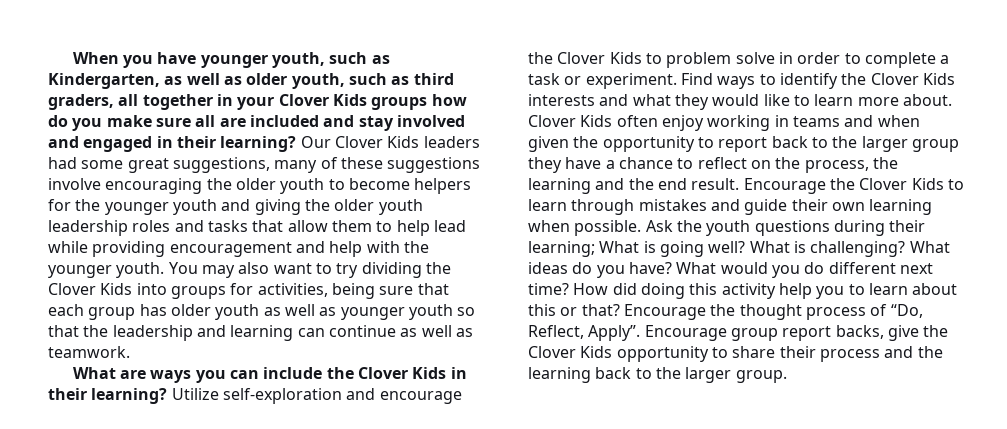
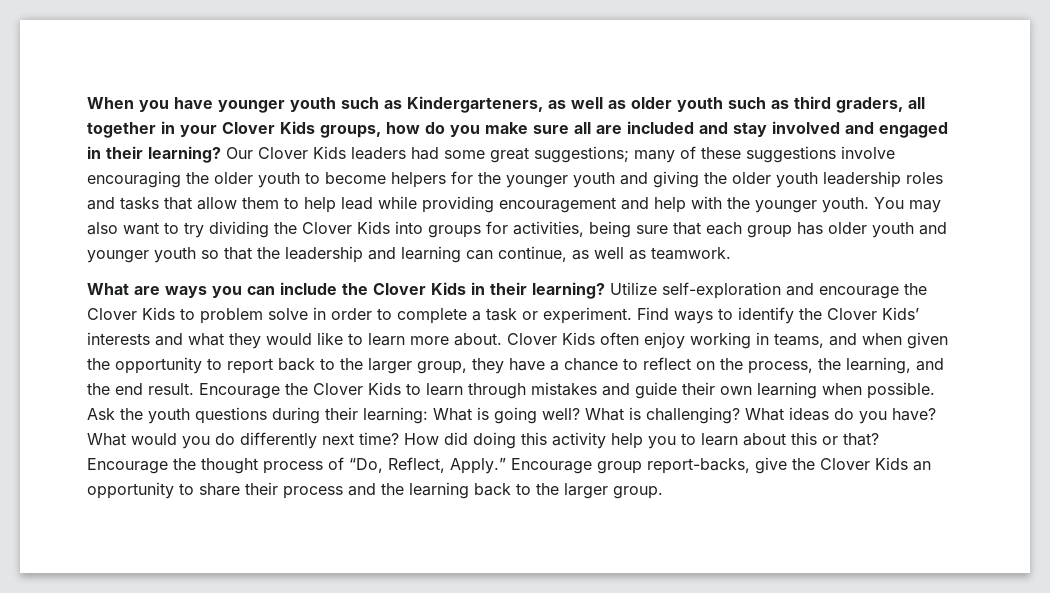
- When you have younger youth, such as Kindergarten, as well as older youth, such as third graders, all together in your Clover Kids groups how do you make sure all are included and stay involved and engaged in their learning?
+ When you have younger youth such as Kindergarteners, as well as older youth such as third graders, all together in your Clover Kids groups, how do you make sure all are included and stay involved and engaged in their learning?
- Our Clover Kids leaders had some great suggestions, many of these suggestions involve encouraging the older youth to become helpers for the younger youth and giving the older youth leadership roles and tasks that allow them to help lead while providing encouragement and help with the younger youth.
+ Our Clover Kids leaders had some great suggestions; many of these suggestions involve encouraging the older youth to become helpers for the younger youth and giving the older youth leadership roles and tasks that allow them to help lead while providing encouragement and help with the younger youth.
- You may also want to try dividing the Clover Kids into groups for activities, being sure that each group has older youth as well as younger youth so that the leadership and learning can continue as well as teamwork.
+ You may also want to try dividing the Clover Kids into groups for activities, being sure that each group has older youth and younger youth so that the leadership and learning can continue, as well as teamwork.
- Find ways to identify the Clover Kids interests and what they would like to learn more about.
+ Find ways to identify the Clover Kids’ interests and what they would like to learn more about.
- Clover Kids often enjoy working in teams and when given the opportunity to report back to the larger group they have a chance to reflect on the process, the learning and the end result.
+ Clover Kids often enjoy working in teams, and when given the opportunity to report back to the larger group, they have a chance to reflect on the process, the learning, and the end result.
- Ask the youth questions during their learning; What is going well?
+ Ask the youth questions during their learning: What is going well?
- What would you do different next time?
+ What would you do differently next time?
- Encourage the thought process of “Do, Reflect, Apply”.
+ Encourage the thought process of “Do, Reflect, Apply.”
- Encourage group report backs, give the Clover Kids opportunity to share their process and the learning back to the larger group.
+ Encourage group report-backs, give the Clover Kids an opportunity to share their process and the learning back to the larger group.

